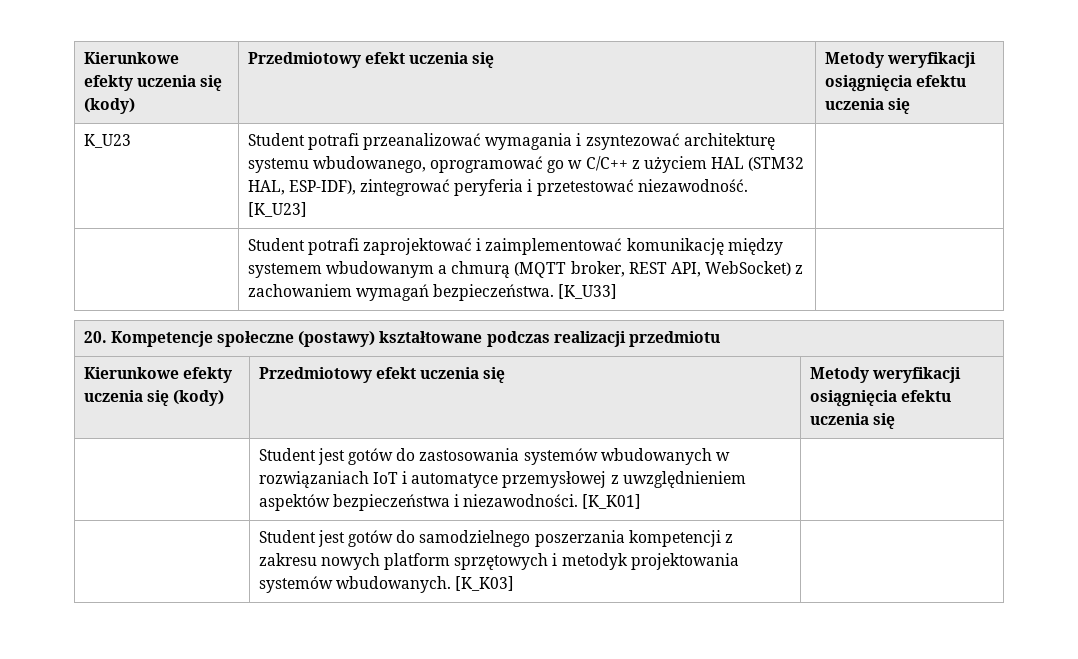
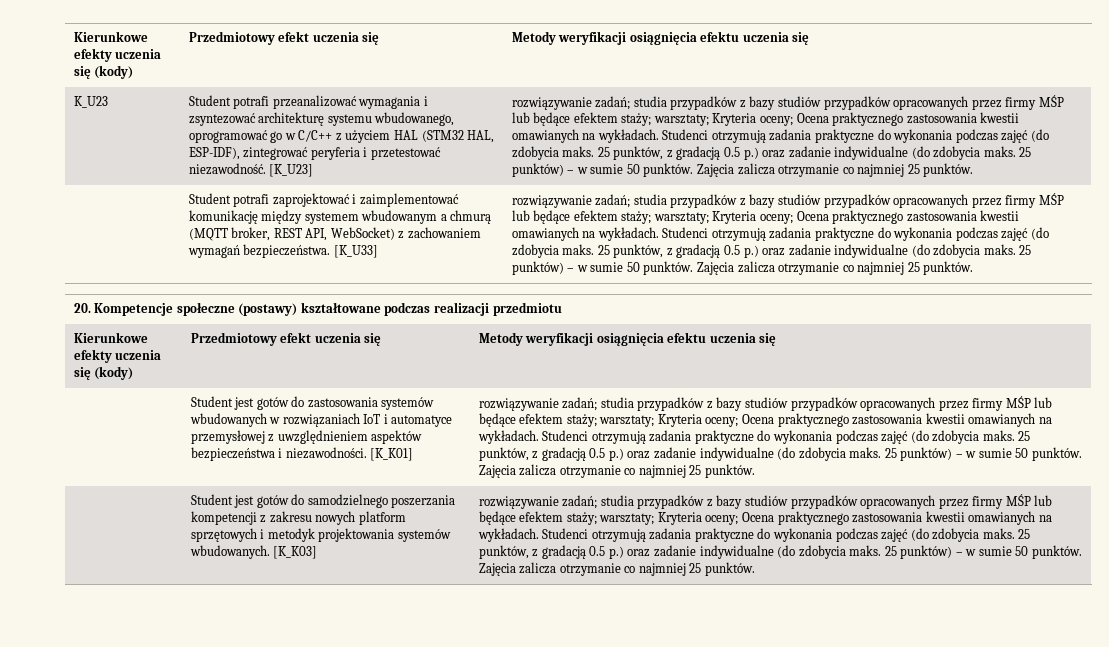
- [K_U23]
+ [K_U23] | rozwiązywanie zadań; studia przypadków z bazy studiów przypadków opracowanych przez firmy MŚP lub będące efektem staży; warsztaty; Kryteria oceny; Ocena praktycznego zastosowania kwestii omawianych na wykładach. Studenci otrzymują zadania praktyczne do wykonania podczas zajęć (do zdobycia maks. 25 punktów, z gradacją 0.5 p.) oraz zadanie indywidualne (do zdobycia maks. 25 punktów) – w sumie 50 punktów. Zajęcia zalicza otrzymanie co najmniej 25 punktów.
- [K_U33]
+ [K_U33] | rozwiązywanie zadań; studia przypadków z bazy studiów przypadków opracowanych przez firmy MŚP lub będące efektem staży; warsztaty; Kryteria oceny; Ocena praktycznego zastosowania kwestii omawianych na wykładach. Studenci otrzymują zadania praktyczne do wykonania podczas zajęć (do zdobycia maks. 25 punktów, z gradacją 0.5 p.) oraz zadanie indywidualne (do zdobycia maks. 25 punktów) – w sumie 50 punktów. Zajęcia zalicza otrzymanie co najmniej 25 punktów.
- [K_K01]
+ [K_K01] | rozwiązywanie zadań; studia przypadków z bazy studiów przypadków opracowanych przez firmy MŚP lub będące efektem staży; warsztaty; Kryteria oceny; Ocena praktycznego zastosowania kwestii omawianych na wykładach. Studenci otrzymują zadania praktyczne do wykonania podczas zajęć (do zdobycia maks. 25 punktów, z gradacją 0.5 p.) oraz zadanie indywidualne (do zdobycia maks. 25 punktów) – w sumie 50 punktów. Zajęcia zalicza otrzymanie co najmniej 25 punktów.
- [K_K03]
+ [K_K03] | rozwiązywanie zadań; studia przypadków z bazy studiów przypadków opracowanych przez firmy MŚP lub będące efektem staży; warsztaty; Kryteria oceny; Ocena praktycznego zastosowania kwestii omawianych na wykładach. Studenci otrzymują zadania praktyczne do wykonania podczas zajęć (do zdobycia maks. 25 punktów, z gradacją 0.5 p.) oraz zadanie indywidualne (do zdobycia maks. 25 punktów) – w sumie 50 punktów. Zajęcia zalicza otrzymanie co najmniej 25 punktów.

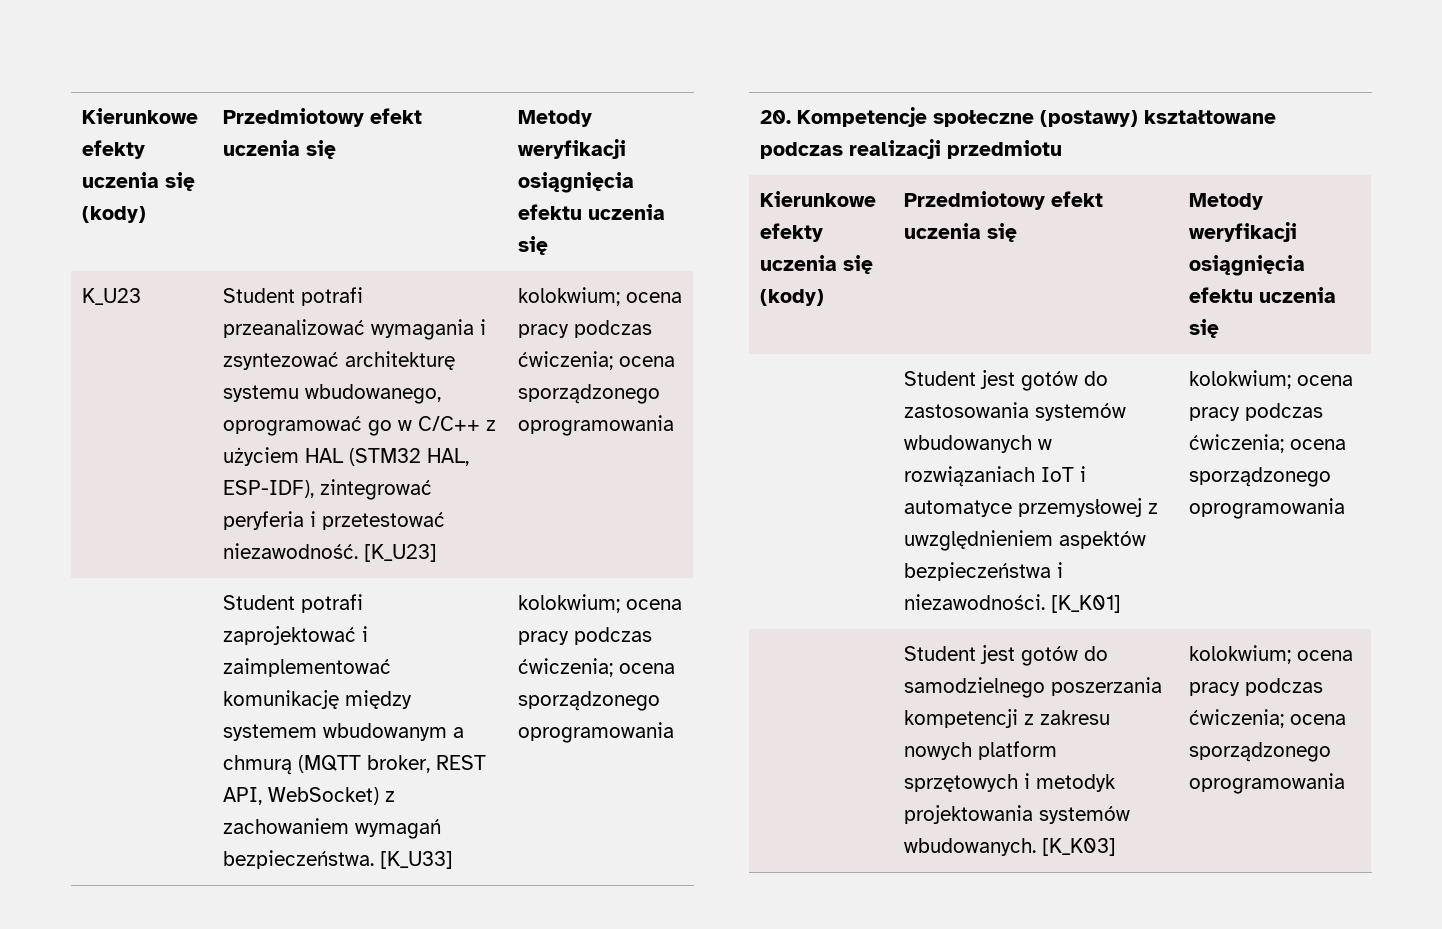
- [K_U23] | rozwiązywanie zadań; studia przypadków z bazy studiów przypadków opracowanych przez firmy MŚP lub będące efektem staży; warsztaty; Kryteria oceny; Ocena praktycznego zastosowania kwestii omawianych na wykładach. Studenci otrzymują zadania praktyczne do wykonania podczas zajęć (do zdobycia maks. 25 punktów, z gradacją 0.5 p.) oraz zadanie indywidualne (do zdobycia maks. 25 punktów) – w sumie 50 punktów. Zajęcia zalicza otrzymanie co najmniej 25 punktów.
+ [K_U23] | kolokwium; ocena pracy podczas ćwiczenia; ocena sporządzonego oprogramowania
- [K_U33] | rozwiązywanie zadań; studia przypadków z bazy studiów przypadków opracowanych przez firmy MŚP lub będące efektem staży; warsztaty; Kryteria oceny; Ocena praktycznego zastosowania kwestii omawianych na wykładach. Studenci otrzymują zadania praktyczne do wykonania podczas zajęć (do zdobycia maks. 25 punktów, z gradacją 0.5 p.) oraz zadanie indywidualne (do zdobycia maks. 25 punktów) – w sumie 50 punktów. Zajęcia zalicza otrzymanie co najmniej 25 punktów.
+ [K_U33] | kolokwium; ocena pracy podczas ćwiczenia; ocena sporządzonego oprogramowania
- [K_K01] | rozwiązywanie zadań; studia przypadków z bazy studiów przypadków opracowanych przez firmy MŚP lub będące efektem staży; warsztaty; Kryteria oceny; Ocena praktycznego zastosowania kwestii omawianych na wykładach. Studenci otrzymują zadania praktyczne do wykonania podczas zajęć (do zdobycia maks. 25 punktów, z gradacją 0.5 p.) oraz zadanie indywidualne (do zdobycia maks. 25 punktów) – w sumie 50 punktów. Zajęcia zalicza otrzymanie co najmniej 25 punktów.
+ [K_K01] | kolokwium; ocena pracy podczas ćwiczenia; ocena sporządzonego oprogramowania
- [K_K03] | rozwiązywanie zadań; studia przypadków z bazy studiów przypadków opracowanych przez firmy MŚP lub będące efektem staży; warsztaty; Kryteria oceny; Ocena praktycznego zastosowania kwestii omawianych na wykładach. Studenci otrzymują zadania praktyczne do wykonania podczas zajęć (do zdobycia maks. 25 punktów, z gradacją 0.5 p.) oraz zadanie indywidualne (do zdobycia maks. 25 punktów) – w sumie 50 punktów. Zajęcia zalicza otrzymanie co najmniej 25 punktów.
+ [K_K03] | kolokwium; ocena pracy podczas ćwiczenia; ocena sporządzonego oprogramowania

